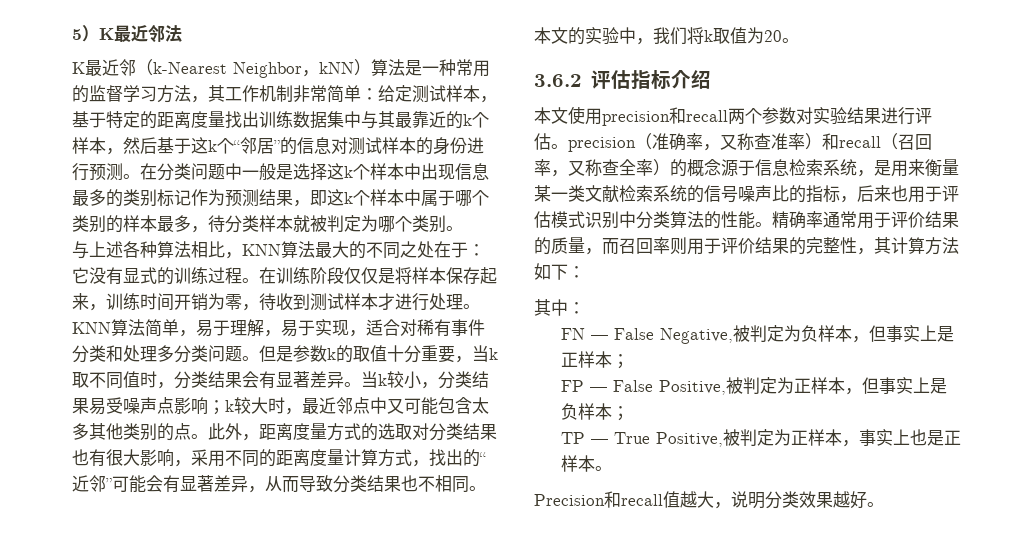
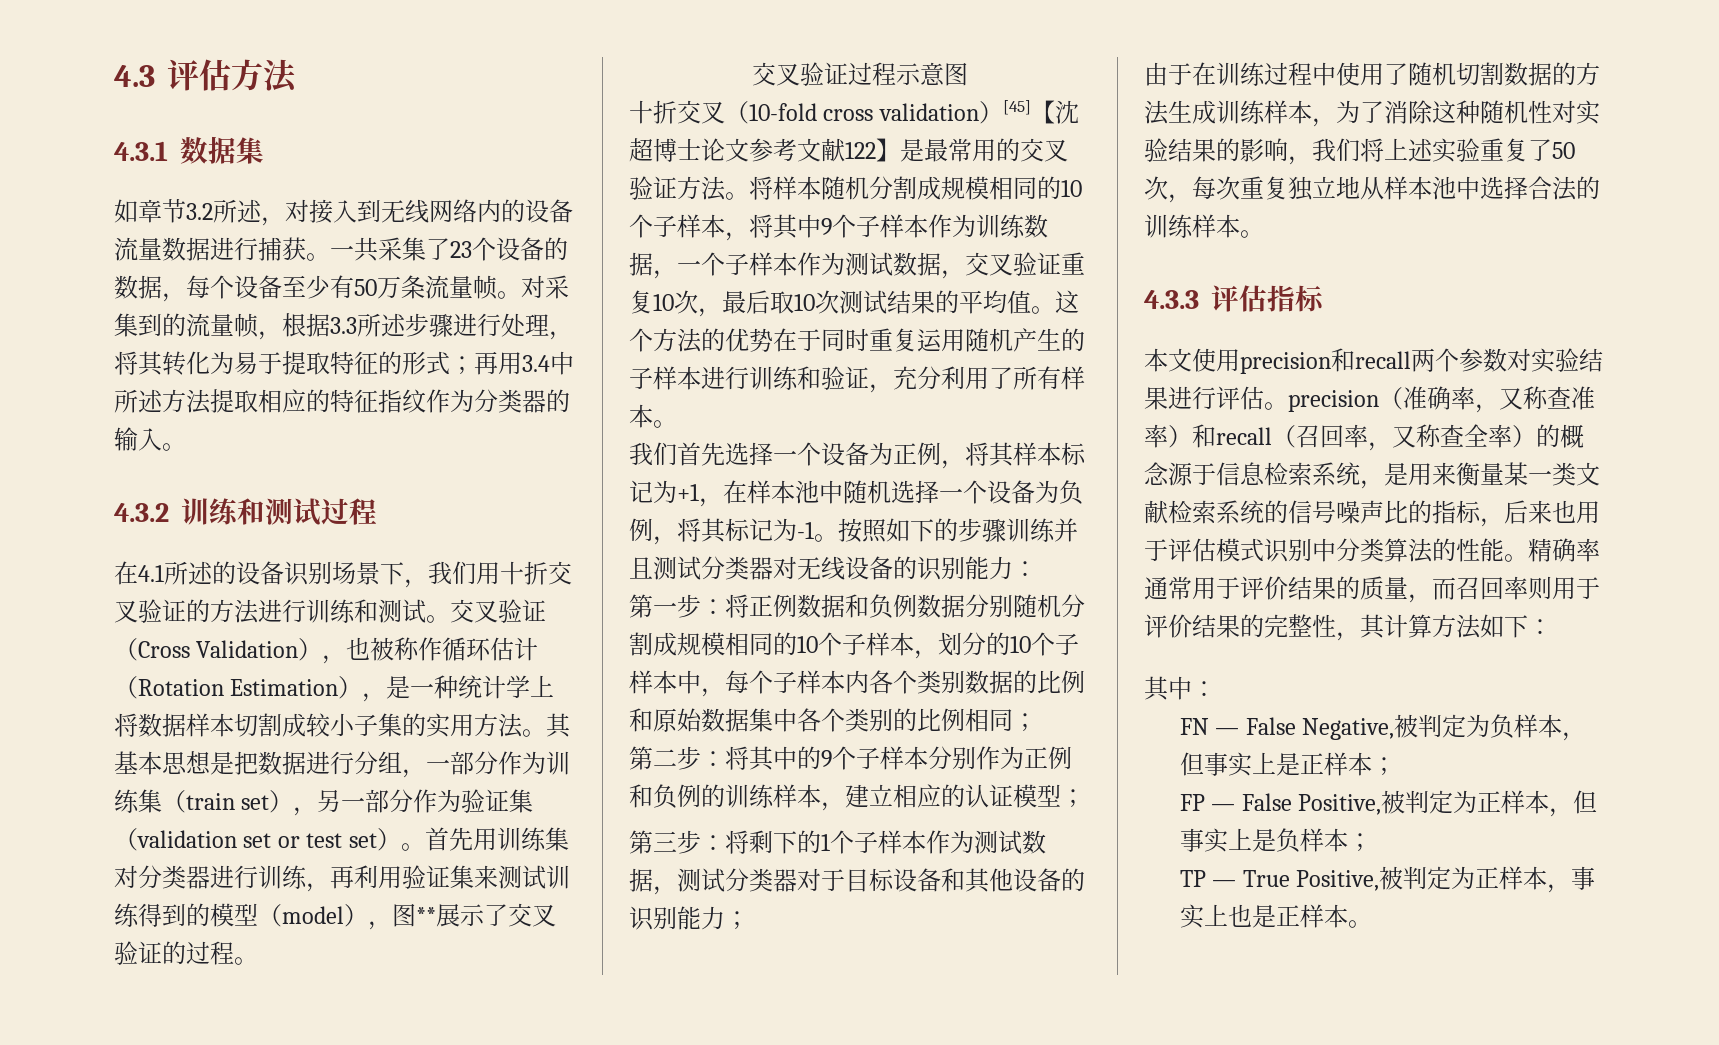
- 5）K最近邻法
- K最近邻（k-Nearest Neighbor，kNN）算法是一种常用的监督学习方法，其工作机制非常简单：给定测试样本，基于特定的距离度量找出训练数据集中与其最靠近的k个样本，然后基于这k个“邻居”的信息对测试样本的身份进行预测。在分类问题中一般是选择这k个样本中出现信息最多的类别标记作为预测结果，即这k个样本中属于哪个类别的样本最多，待分类样本就被判定为哪个类别。
- 与上述各种算法相比，KNN算法最大的不同之处在于：它没有显式的训练过程。在训练阶段仅仅是将样本保存起来，训练时间开销为零，待收到测试样本才进行处理。KNN算法简单，易于理解，易于实现，适合对稀有事件分类和处理多分类问题。但是参数k的取值十分重要，当k取不同值时，分类结果会有显著差异。当k较小，分类结果易受噪声点影响；k较大时，最近邻点中又可能包含太多其他类别的点。此外，距离度量方式的选取对分类结果也有很大影响，采用不同的距离度量计算方式，找出的“近邻”可能会有显著差异，从而导致分类结果也不相同。本文的实验中，我们将k取值为20。
- 3.6.2评估指标介绍
+ 4.3评估方法
+ 4.3.1数据集
+ 如章节3.2所述，对接入到无线网络内的设备流量数据进行捕获。一共采集了23个设备的数据，每个设备至少有50万条流量帧。对采集到的流量帧，根据3.3所述步骤进行处理，将其转化为易于提取特征的形式；再用3.4中所述方法提取相应的特征指纹作为分类器的输入。
+ 4.3.2训练和测试过程
+ 在4.1所述的设备识别场景下，我们用十折交叉验证的方法进行训练和测试。交叉验证（Cross Validation），也被称作循环估计（Rotation Estimation），是一种统计学上将数据样本切割成较小子集的实用方法。其基本思想是把数据进行分组，一部分作为训练集（train set），另一部分作为验证集（validation set or test set）。首先用训练集对分类器进行训练，再利用验证集来测试训练得到的模型（model），图**展示了交叉验证的过程。
+ 交叉验证过程示意图
+ 十折交叉（10-fold cross validation）[45]【沈超博士论文参考文献122】是最常用的交叉验证方法。将样本随机分割成规模相同的10个子样本，将其中9个子样本作为训练数据，一个子样本作为测试数据，交叉验证重复10次，最后取10次测试结果的平均值。这个方法的优势在于同时重复运用随机产生的子样本进行训练和验证，充分利用了所有样本。
+ 我们首先选择一个设备为正例，将其样本标记为+1，在样本池中随机选择一个设备为负例，将其标记为-1。按照如下的步骤训练并且测试分类器对无线设备的识别能力：
+ 第一步：将正例数据和负例数据分别随机分割成规模相同的10个子样本，划分的10个子样本中，每个子样本内各个类别数据的比例和原始数据集中各个类别的比例相同；
+ 第二步：将其中的9个子样本分别作为正例和负例的训练样本，建立相应的认证模型；
+ 第三步：将剩下的1个子样本作为测试数据，测试分类器对于目标设备和其他设备的识别能力；
+ 由于在训练过程中使用了随机切割数据的方法生成训练样本，为了消除这种随机性对实验结果的影响，我们将上述实验重复了50次，每次重复独立地从样本池中选择合法的训练样本。
+ 4.3.3评估指标
- Precision和recall值越大，说明分类效果越好。

